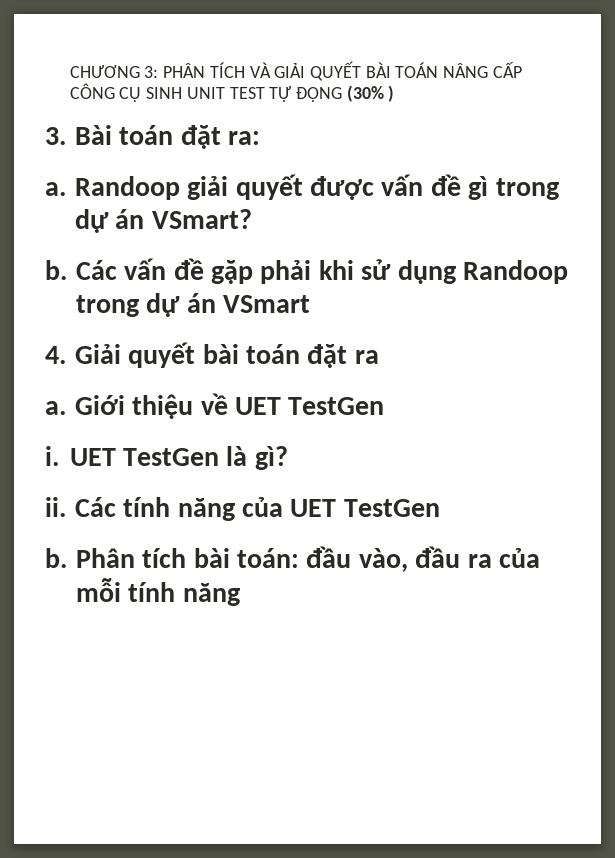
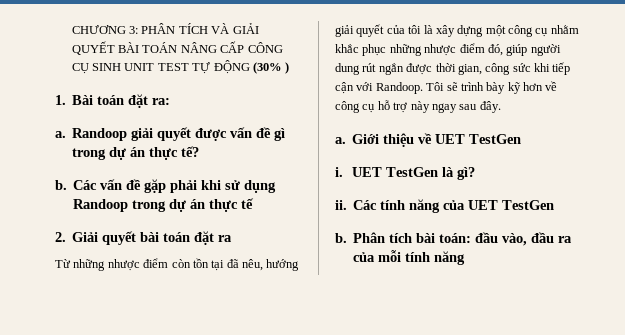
- 3. Bài toán đặt ra:
+ 1. Bài toán đặt ra:
- Randoop giải quyết được vấn đề gì trong dự án VSmart?
+ Randoop giải quyết được vấn đề gì trong dự án thực tế?
- Các vấn đề gặp phải khi sử dụng Randoop trong dự án VSmart
- 4. Giải quyết bài toán đặt ra
+ Các vấn đề gặp phải khi sử dụng Randoop trong dự án thực tế
+ 2. Giải quyết bài toán đặt ra
+ Từ những nhược điểm còn tồn tại đã nêu, hướng giải quyết của tôi là xây dựng một công cụ nhằm khắc phục những nhược điểm đó, giúp người dung rút ngắn được thời gian, công sức khi tiếp cận với Randoop. Tôi sẽ trình bày kỹ hơn về công cụ hỗ trợ này ngay sau đây.

